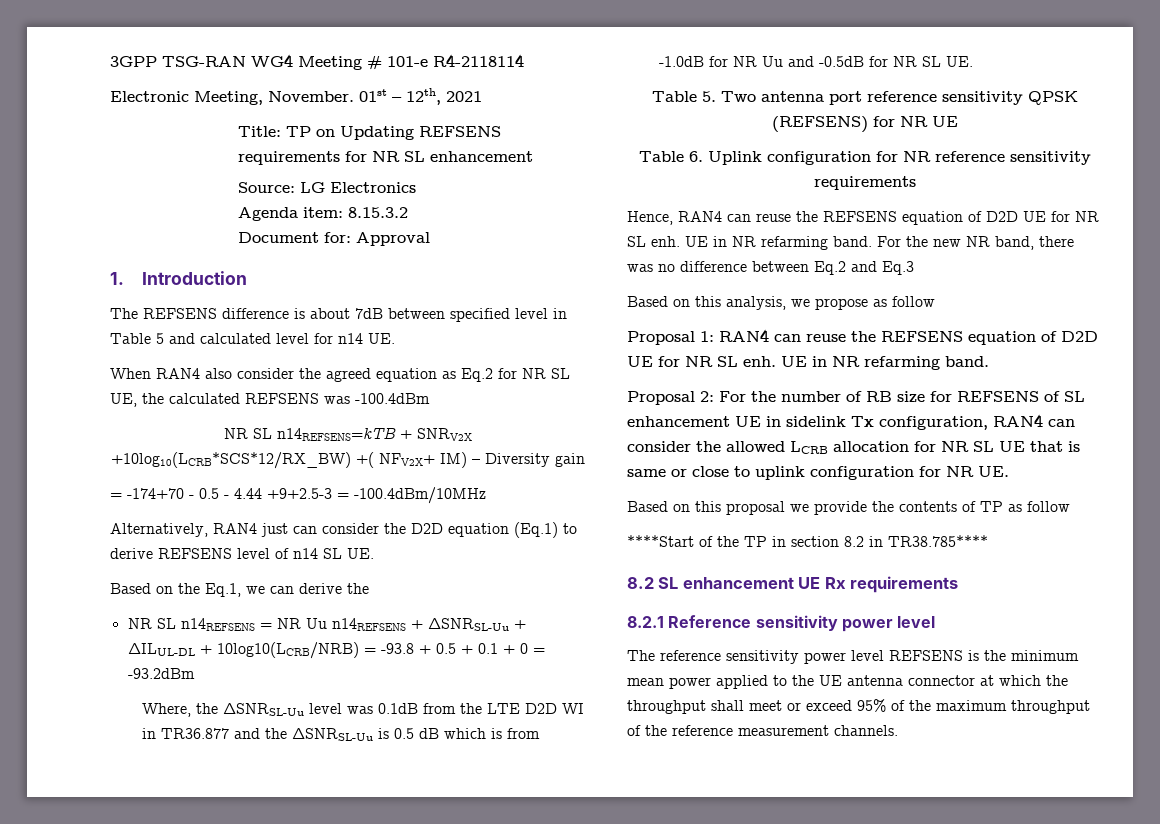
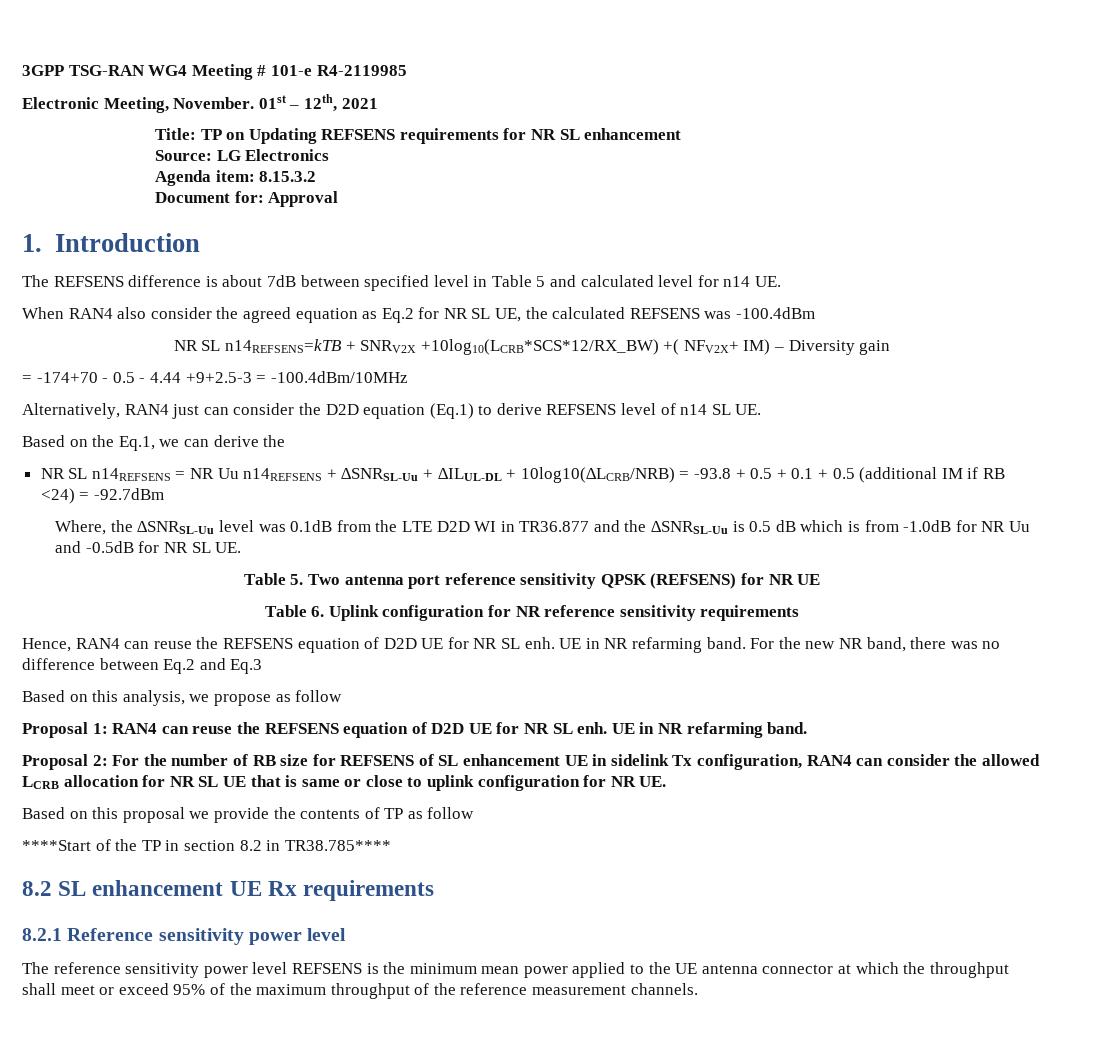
- 3GPP TSG-RAN WG4 Meeting # 101-e R4-2118114
+ 3GPP TSG-RAN WG4 Meeting # 101-e R4-2119985
- NR SL n14REFSENS = NR Uu n14REFSENS + ∆SNRSL-Uu + ∆ILUL-DL + 10log10(LCRB/NRB) = -93.8 + 0.5 + 0.1 + 0 = -93.2dBm
+ NR SL n14REFSENS = NR Uu n14REFSENS + ∆SNRSL-Uu + ∆ILUL-DL + 10log10(∆LCRB/NRB) = -93.8 + 0.5 + 0.1 + 0.5 (additional IM if RB <24) = -92.7dBm

